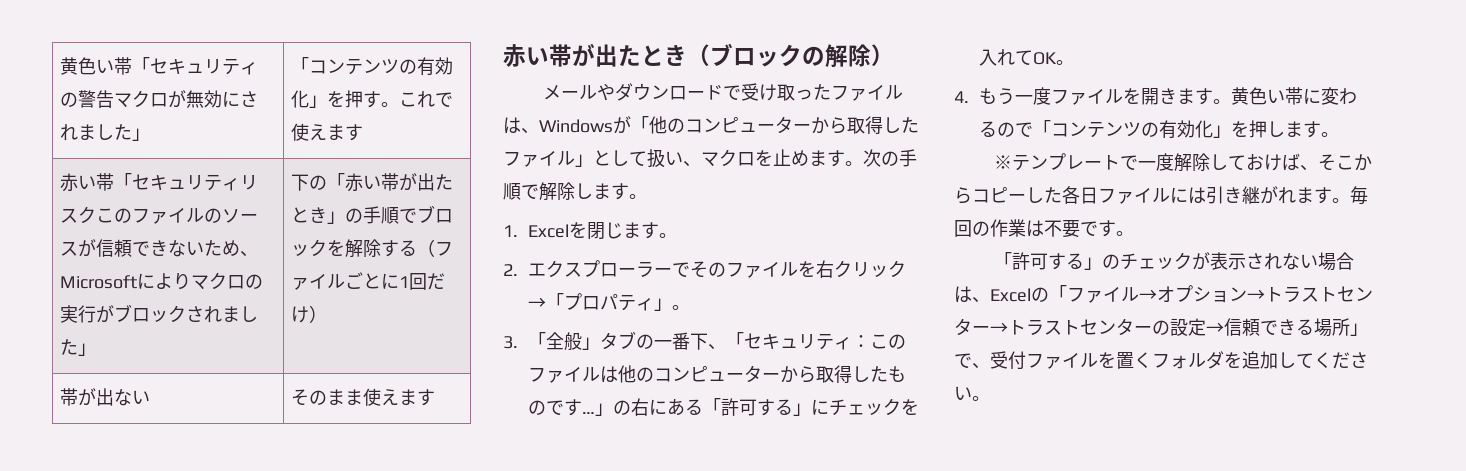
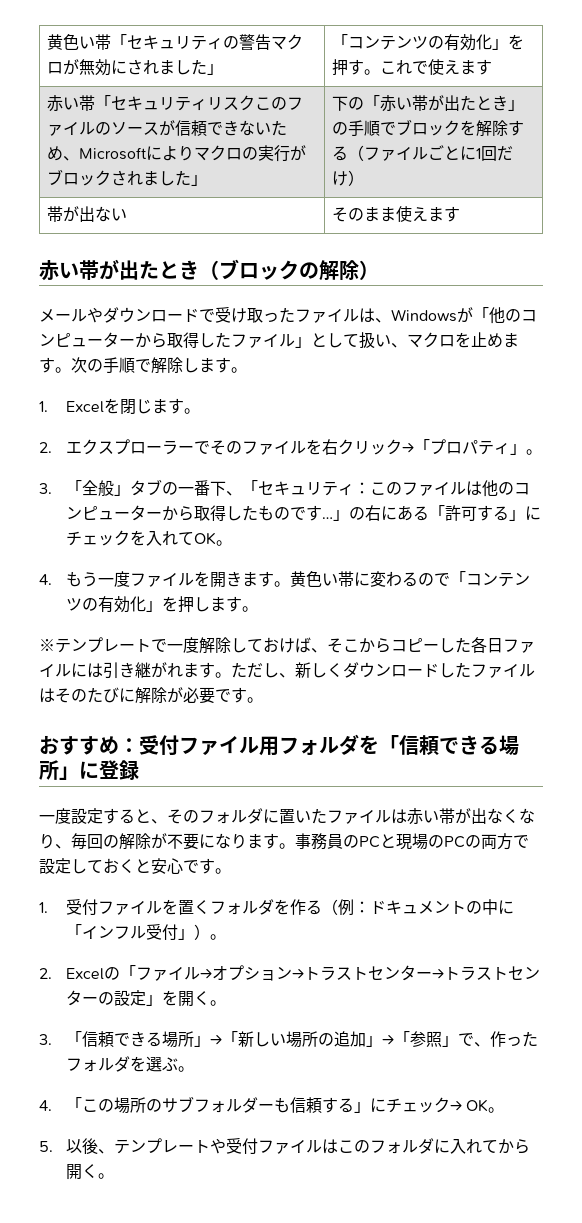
- 毎回の作業は不要です。
- 「許可する」のチェックが表示されない場合は、Excelの「ファイル→オプション→トラストセンター→トラストセンターの設定→信頼できる場所」で、受付ファイルを置くフォルダを追加してください。
+ ただし、新しくダウンロードしたファイルはそのたびに解除が必要です。
+ おすすめ：受付ファイル用フォルダを「信頼できる場所」に登録
+ 一度設定すると、そのフォルダに置いたファイルは赤い帯が出なくなり、毎回の解除が不要になります。事務員のPCと現場のPCの両方で設定しておくと安心です。
+ 1.受付ファイルを置くフォルダを作る（例：ドキュメントの中に「インフル受付」）。
+ 2. Excelの「ファイル→オプション→トラストセンター→トラストセンターの設定」を開く。
+ 3.「信頼できる場所」→「新しい場所の追加」→「参照」で、作ったフォルダを選ぶ。
+ 4.「この場所のサブフォルダーも信頼する」にチェック→ OK。
+ 5.以後、テンプレートや受付ファイルはこのフォルダに入れてから開く。

